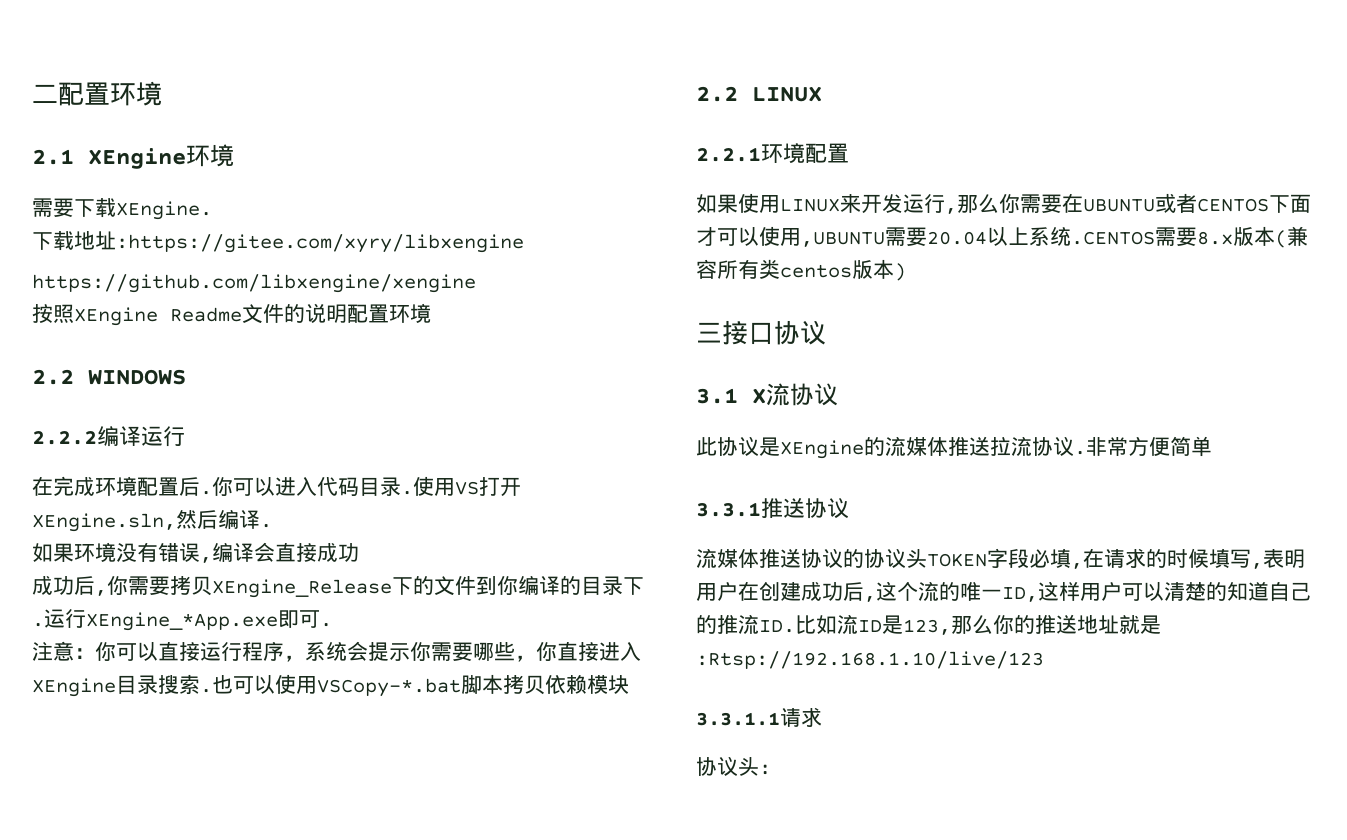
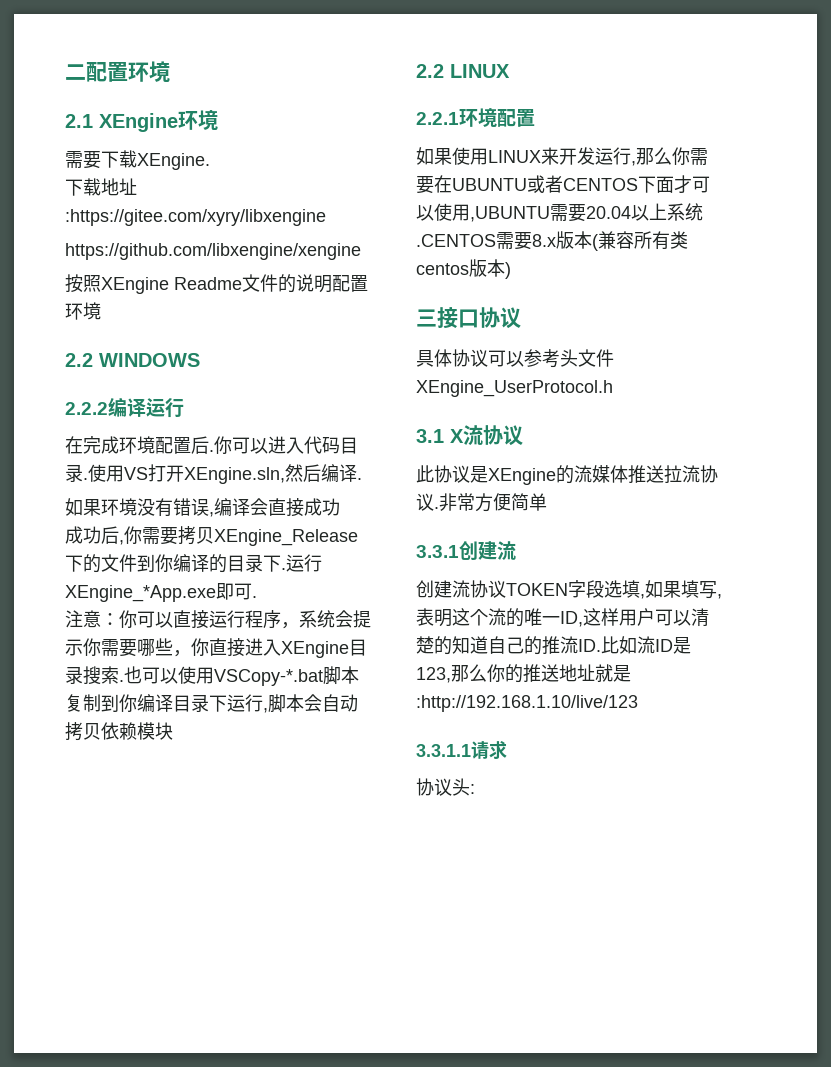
- 也可以使用VSCopy-*.bat脚本拷贝依赖模块
+ 也可以使用VSCopy-*.bat脚本复制到你编译目录下运行,脚本会自动拷贝依赖模块
+ 具体协议可以参考头文件XEngine_UserProtocol.h
- 3.3.1推送协议
- 流媒体推送协议的协议头TOKEN字段必填,在请求的时候填写,表明用户在创建成功后,这个流的唯一ID,这样用户可以清楚的知道自己的推流ID.比如流ID是123,那么你的推送地址就是:Rtsp://192.168.1.10/live/123
+ 3.3.1创建流
+ 创建流协议TOKEN字段选填,如果填写,表明这个流的唯一ID,这样用户可以清楚的知道自己的推流ID.比如流ID是123,那么你的推送地址就是:http://192.168.1.10/live/123

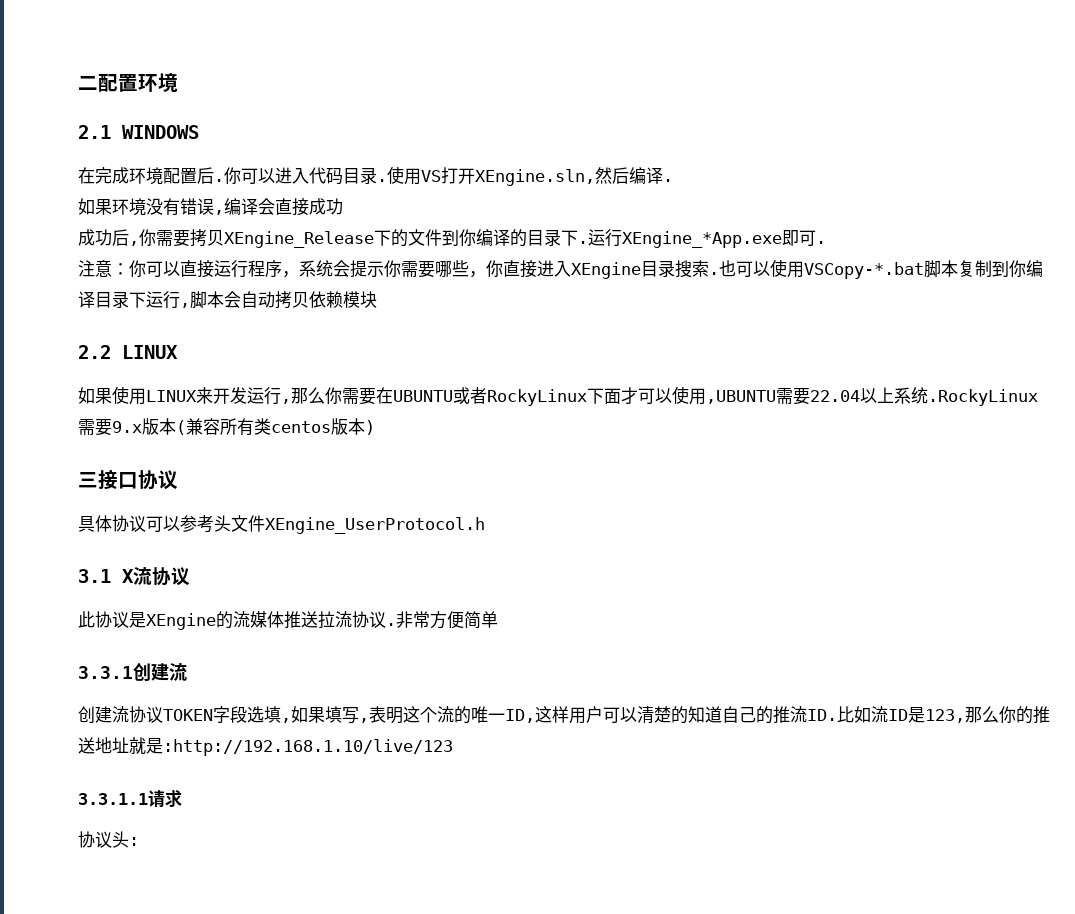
- 2.1 XEngine环境
- 需要下载XEngine.
- 下载地址:https://gitee.com/xyry/libxengine
- https://github.com/libxengine/xengine
- 按照XEngine Readme文件的说明配置环境
- 2.2 WINDOWS
- 2.2.2编译运行
+ 2.1 WINDOWS
- 2.2.1环境配置
- 如果使用LINUX来开发运行,那么你需要在UBUNTU或者CENTOS下面才可以使用,UBUNTU需要20.04以上系统.CENTOS需要8.x版本(兼容所有类centos版本)
+ 如果使用LINUX来开发运行,那么你需要在UBUNTU或者RockyLinux下面才可以使用,UBUNTU需要22.04以上系统.RockyLinux需要9.x版本(兼容所有类centos版本)

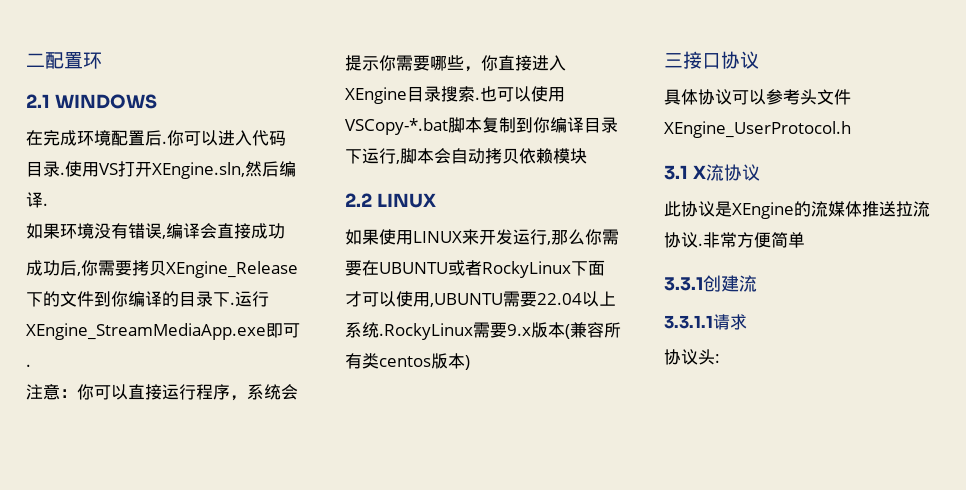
- 二配置环境
+ 二配置环
- 运行XEngine_*App.exe即可.
+ 运行XEngine_StreamMediaApp.exe即可.
- 创建流协议TOKEN字段选填,如果填写,表明这个流的唯一ID,这样用户可以清楚的知道自己的推流ID.比如流ID是123,那么你的推送地址就是:http://192.168.1.10/live/123

